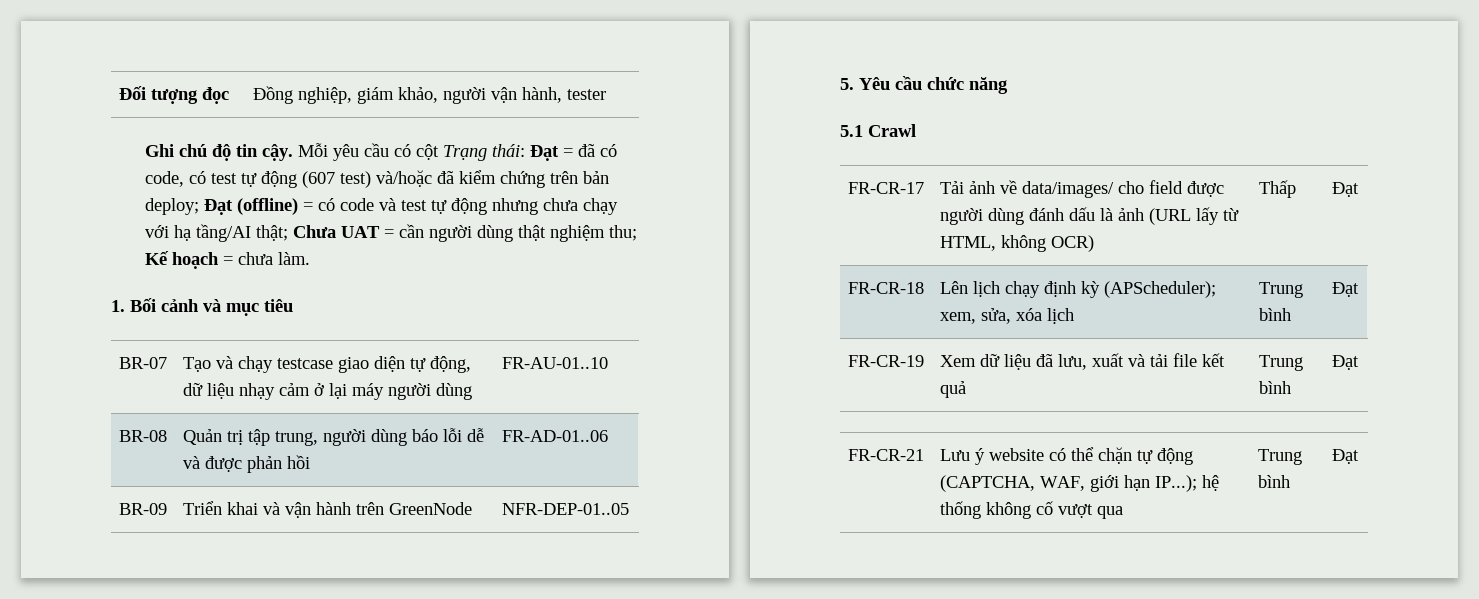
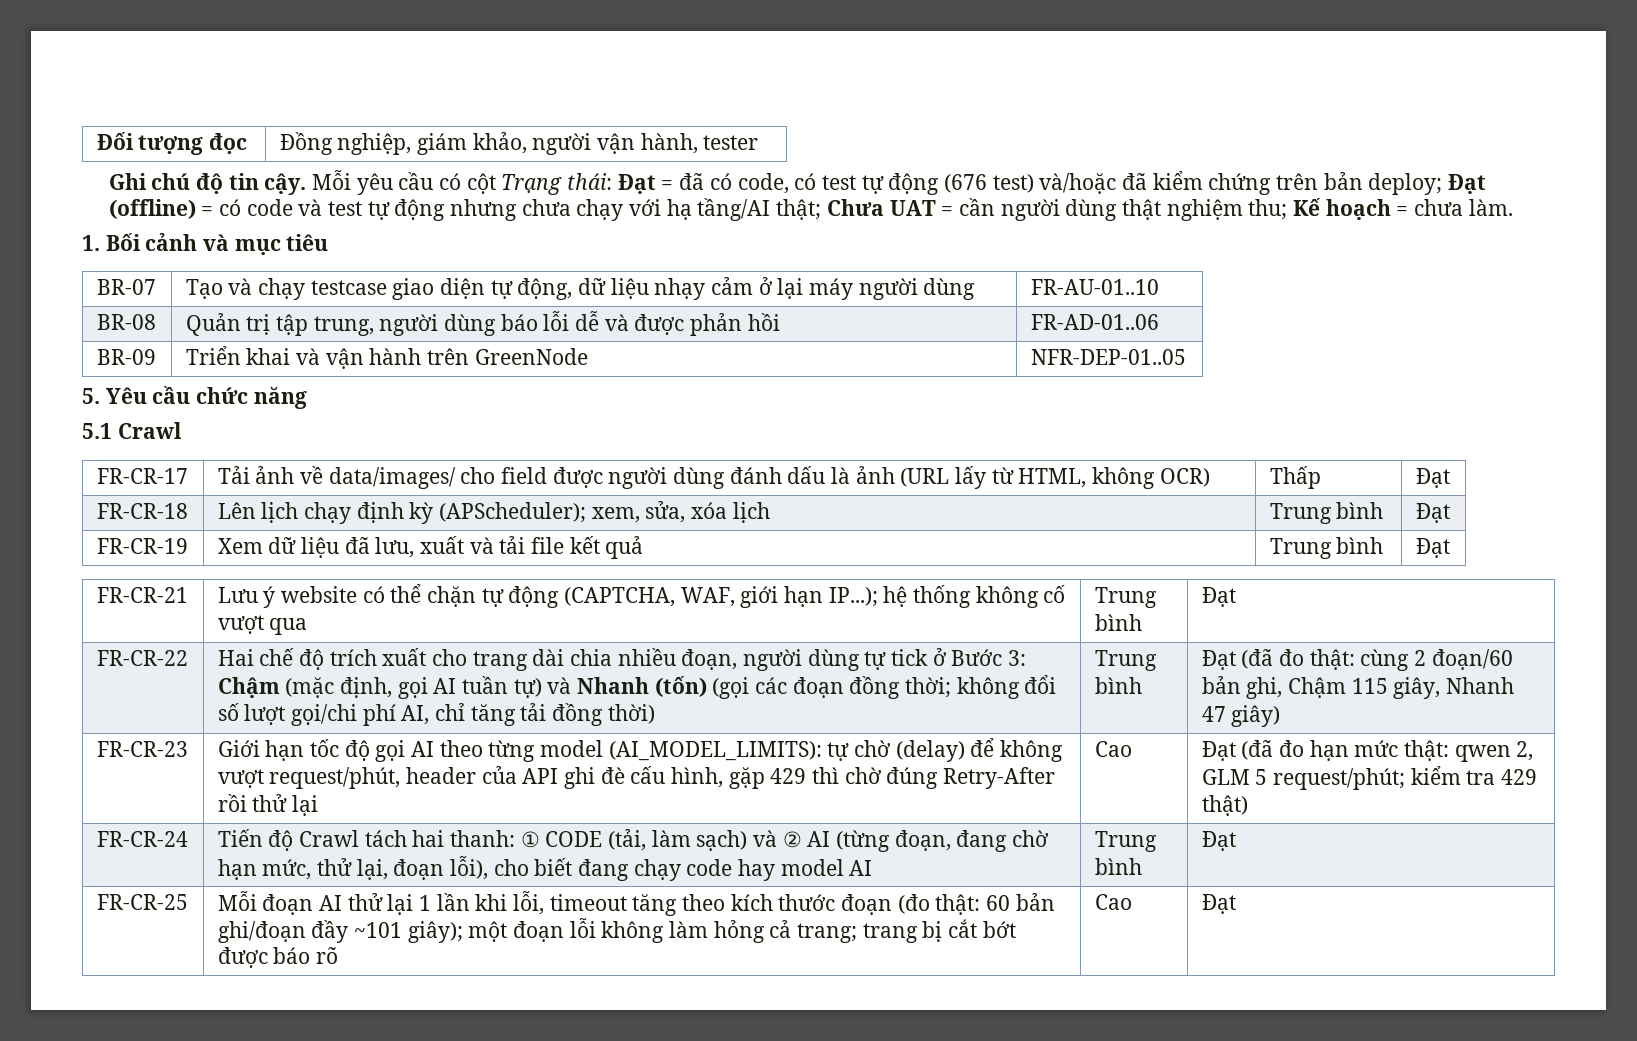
- Mỗi yêu cầu có cột Trạng thái: Đạt = đã có code, có test tự động (607 test) và/hoặc đã kiểm chứng trên bản deploy; Đạt (offline) = có code và test tự động nhưng chưa chạy với hạ tầng/AI thật; Chưa UAT = cần người dùng thật nghiệm thu; Kế hoạch = chưa làm.
+ Mỗi yêu cầu có cột Trạng thái: Đạt = đã có code, có test tự động (676 test) và/hoặc đã kiểm chứng trên bản deploy; Đạt (offline) = có code và test tự động nhưng chưa chạy với hạ tầng/AI thật; Chưa UAT = cần người dùng thật nghiệm thu; Kế hoạch = chưa làm.
+ FR-CR-22 | Hai chế độ trích xuất cho trang dài chia nhiều đoạn, người dùng tự tick ở Bước 3: Chậm (mặc định, gọi AI tuần tự) và Nhanh (tốn) (gọi các đoạn đồng thời; không đổi số lượt gọi/chi phí AI, chỉ tăng tải đồng thời) | Trung bình | Đạt (đã đo thật: cùng 2 đoạn/60 bản ghi, Chậm 115 giây, Nhanh 47 giây)
+ FR-CR-23 | Giới hạn tốc độ gọi AI theo từng model (AI_MODEL_LIMITS): tự chờ (delay) để không vượt request/phút, header của API ghi đè cấu hình, gặp 429 thì chờ đúng Retry-After rồi thử lại | Cao | Đạt (đã đo hạn mức thật: qwen 2, GLM 5 request/phút; kiểm tra 429 thật)
+ FR-CR-24 | Tiến độ Crawl tách hai thanh: ① CODE (tải, làm sạch) và ② AI (từng đoạn, đang chờ hạn mức, thử lại, đoạn lỗi), cho biết đang chạy code hay model AI | Trung bình | Đạt
+ FR-CR-25 | Mỗi đoạn AI thử lại 1 lần khi lỗi, timeout tăng theo kích thước đoạn (đo thật: 60 bản ghi/đoạn đầy ~101 giây); một đoạn lỗi không làm hỏng cả trang; trang bị cắt bớt được báo rõ | Cao | Đạt

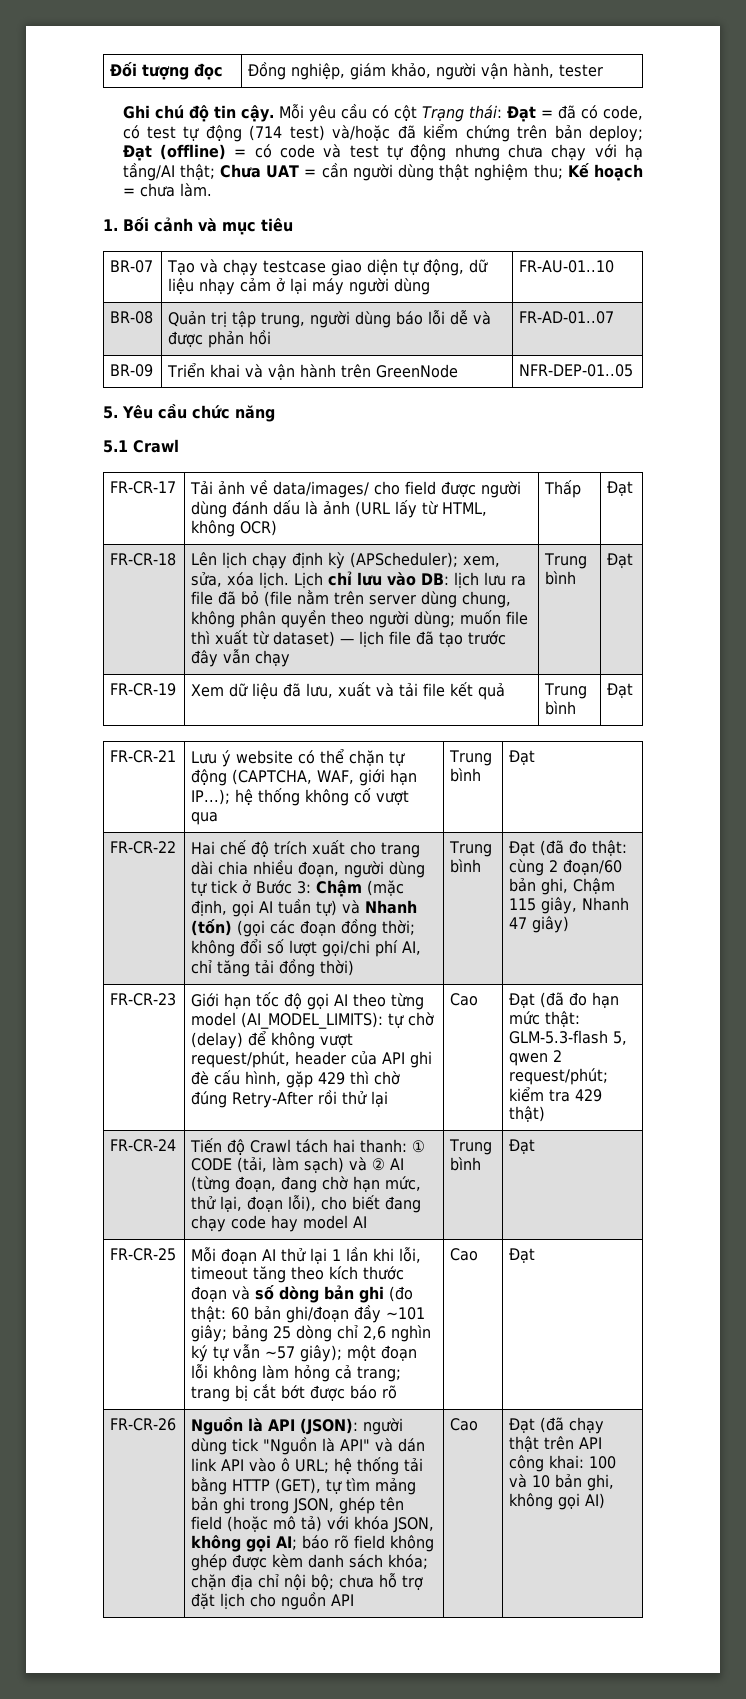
- Mỗi yêu cầu có cột Trạng thái: Đạt = đã có code, có test tự động (676 test) và/hoặc đã kiểm chứng trên bản deploy; Đạt (offline) = có code và test tự động nhưng chưa chạy với hạ tầng/AI thật; Chưa UAT = cần người dùng thật nghiệm thu; Kế hoạch = chưa làm.
+ Mỗi yêu cầu có cột Trạng thái: Đạt = đã có code, có test tự động (714 test) và/hoặc đã kiểm chứng trên bản deploy; Đạt (offline) = có code và test tự động nhưng chưa chạy với hạ tầng/AI thật; Chưa UAT = cần người dùng thật nghiệm thu; Kế hoạch = chưa làm.
- BR-08 | Quản trị tập trung, người dùng báo lỗi dễ và được phản hồi | FR-AD-01..06
+ BR-08 | Quản trị tập trung, người dùng báo lỗi dễ và được phản hồi | FR-AD-01..07
- Lên lịch chạy định kỳ (APScheduler); xem, sửa, xóa lịch
+ Lên lịch chạy định kỳ (APScheduler); xem, sửa, xóa lịch. Lịch chỉ lưu vào DB: lịch lưu ra file đã bỏ (file nằm trên server dùng chung, không phân quyền theo người dùng; muốn file thì xuất từ dataset) — lịch file đã tạo trước đây vẫn chạy
- Đạt (đã đo hạn mức thật: qwen 2, GLM 5 request/phút; kiểm tra 429 thật)
+ Đạt (đã đo hạn mức thật: GLM-5.3-flash 5, qwen 2 request/phút; kiểm tra 429 thật)
- Mỗi đoạn AI thử lại 1 lần khi lỗi, timeout tăng theo kích thước đoạn (đo thật: 60 bản ghi/đoạn đầy ~101 giây); một đoạn lỗi không làm hỏng cả trang; trang bị cắt bớt được báo rõ
+ Mỗi đoạn AI thử lại 1 lần khi lỗi, timeout tăng theo kích thước đoạn và số dòng bản ghi (đo thật: 60 bản ghi/đoạn đầy ~101 giây; bảng 25 dòng chỉ 2,6 nghìn ký tự vẫn ~57 giây); một đoạn lỗi không làm hỏng cả trang; trang bị cắt bớt được báo rõ
+ FR-CR-26 | Nguồn là API (JSON): người dùng tick "Nguồn là API" và dán link API vào ô URL; hệ thống tải bằng HTTP (GET), tự tìm mảng bản ghi trong JSON, ghép tên field (hoặc mô tả) với khóa JSON, không gọi AI; báo rõ field không ghép được kèm danh sách khóa; chặn địa chỉ nội bộ; chưa hỗ trợ đặt lịch cho nguồn API | Cao | Đạt (đã chạy thật trên API công khai: 100 và 10 bản ghi, không gọi AI)

